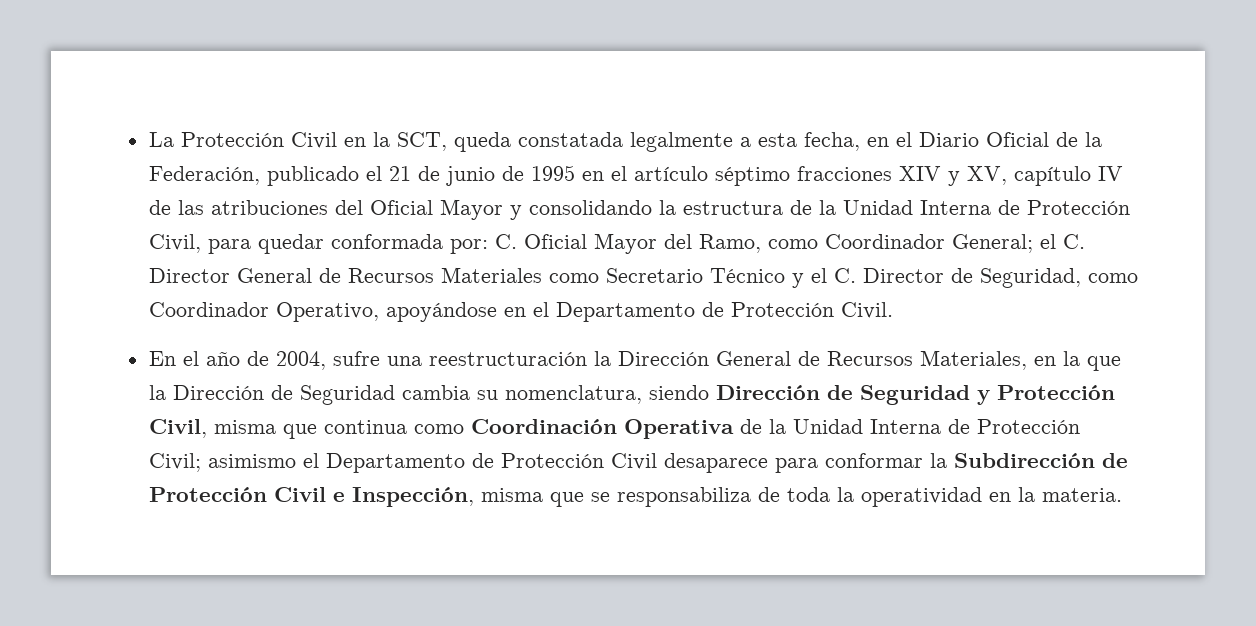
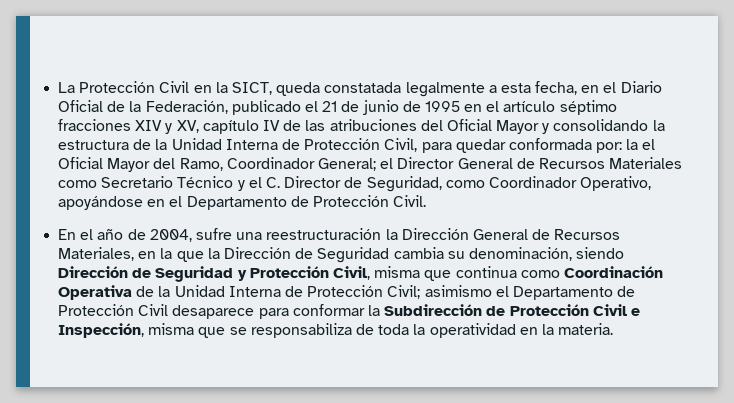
- La Protección Civil en la SCT, queda constatada legalmente a esta fecha, en el Diario Oficial de la Federación, publicado el 21 de junio de 1995 en el artículo séptimo fracciones XIV y XV, capítulo IV de las atribuciones del Oficial Mayor y consolidando la estructura de la Unidad Interna de Protección Civil, para quedar conformada por:
+ La Protección Civil en la SICT, queda constatada legalmente a esta fecha, en el Diario Oficial de la Federación, publicado el 21 de junio de 1995 en el artículo séptimo fracciones XIV y XV, capítulo IV de las atribuciones del Oficial Mayor y consolidando la estructura de la Unidad Interna de Protección Civil, para quedar conformada por:
- C. Oficial Mayor del Ramo, como Coordinador General;
+ la el Oficial Mayor del Ramo, Coordinador General;
- el C. Director General de Recursos Materiales como Secretario Técnico y el C. Director de Seguridad, como Coordinador Operativo, apoyándose en el Departamento de Protección Civil.
+ el Director General de Recursos Materiales como Secretario Técnico y el C. Director de Seguridad, como Coordinador Operativo, apoyándose en el Departamento de Protección Civil.
- En el año de 2004, sufre una reestructuración la Dirección General de Recursos Materiales, en la que la Dirección de Seguridad cambia su nomenclatura, siendo Dirección de Seguridad y Protección Civil, misma que continua como Coordinación Operativa de la Unidad Interna de Protección Civil;
+ En el año de 2004, sufre una reestructuración la Dirección General de Recursos Materiales, en la que la Dirección de Seguridad cambia su denominación, siendo Dirección de Seguridad y Protección Civil, misma que continua como Coordinación Operativa de la Unidad Interna de Protección Civil;

